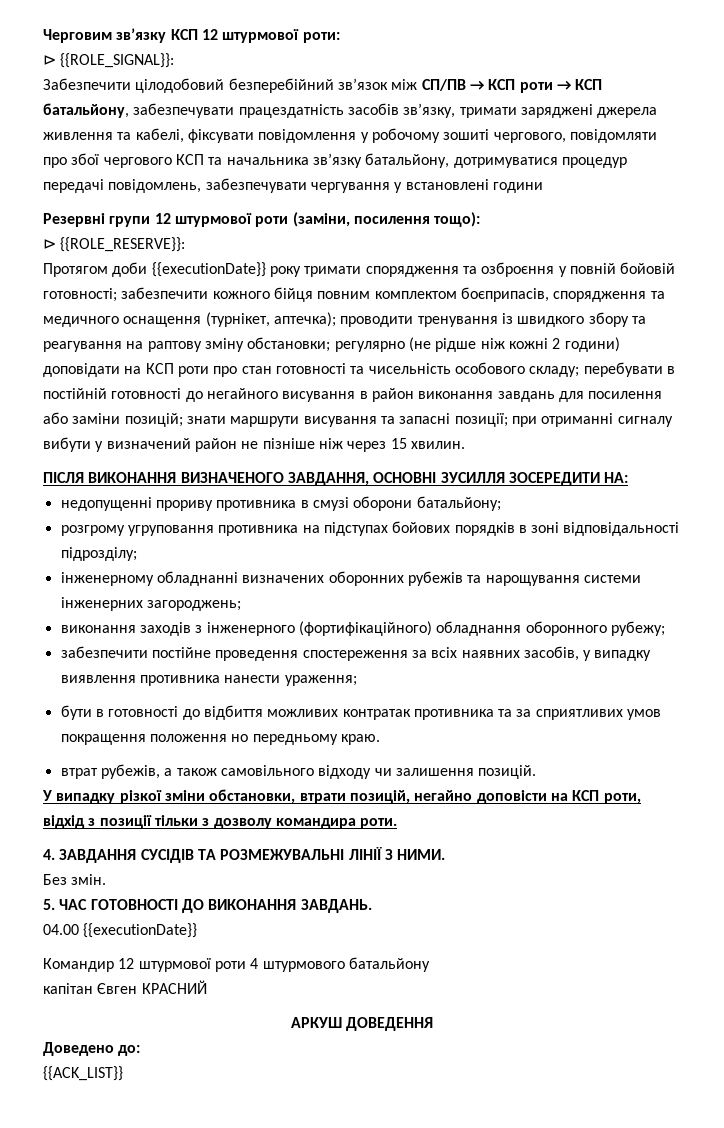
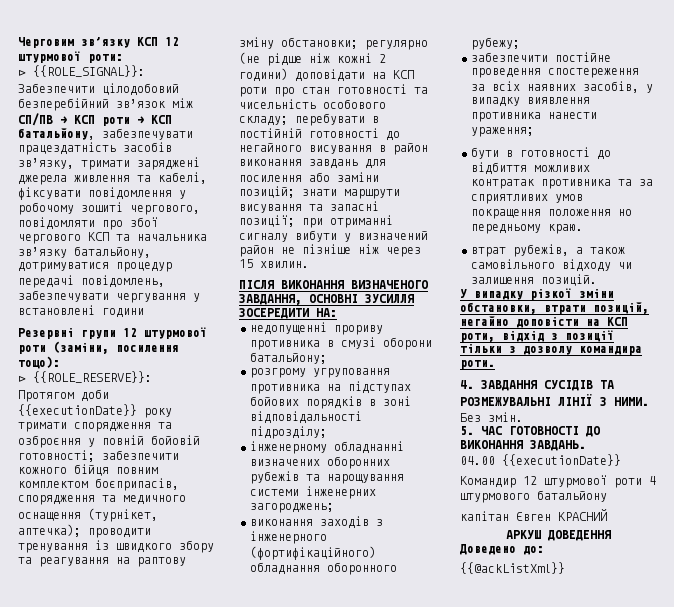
- {{ACK_LIST}}
+ {{@ackListXml}}

